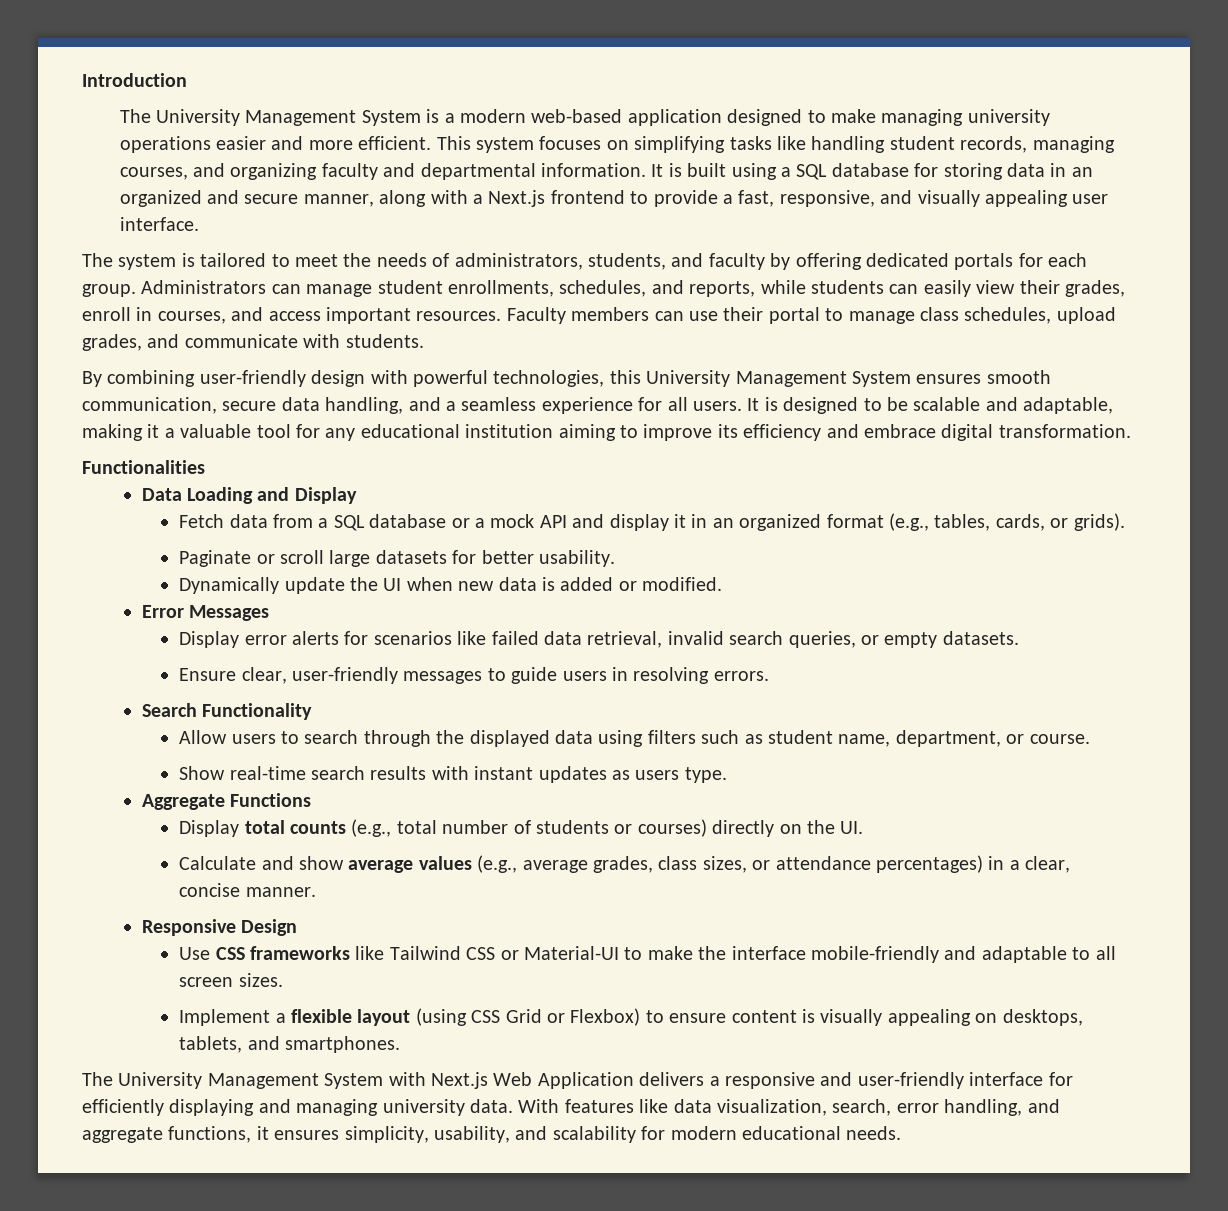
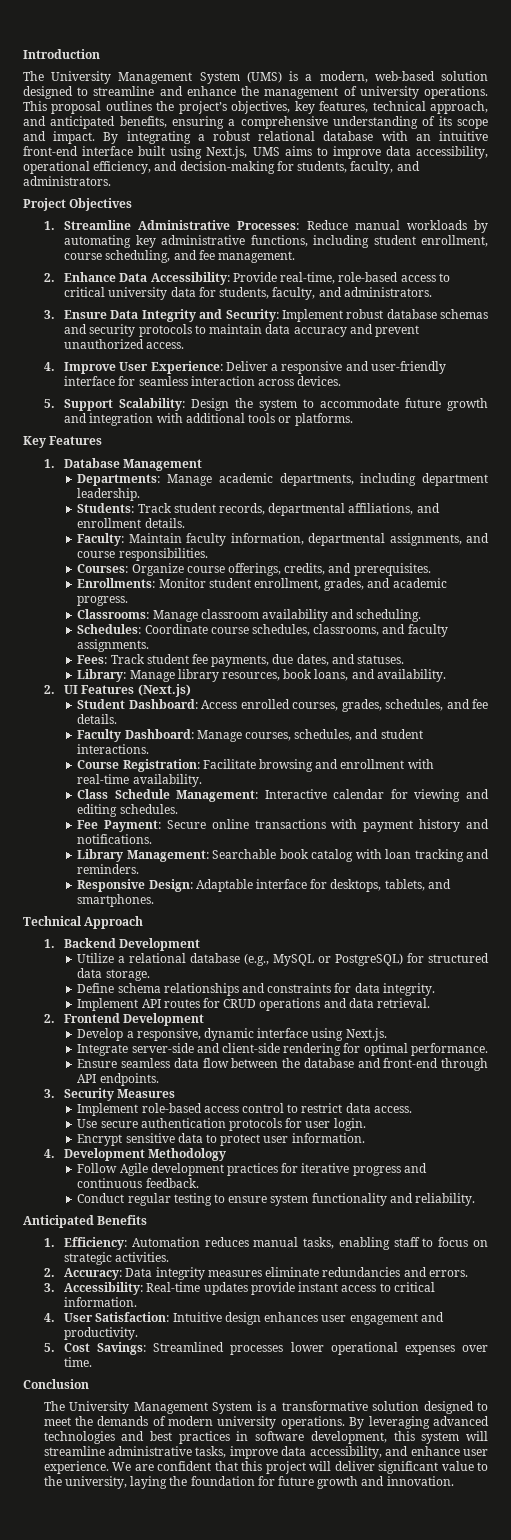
+ The University Management System (UMS) is a modern, web-based solution designed to streamline and enhance the management of university operations. This proposal outlines the project’s objectives, key features, technical approach, and anticipated benefits, ensuring a comprehensive understanding of its scope and impact. By integrating a robust relational database with an intuitive front-end interface built using Next.js, UMS aims to improve data accessibility, operational efficiency, and decision-making for students, faculty, and administrators.
+ Project Objectives
+ 1. Streamline Administrative Processes: Reduce manual workloads by automating key administrative functions, including student enrollment, course scheduling, and fee management.
+ 2. Enhance Data Accessibility: Provide real-time, role-based access to critical university data for students, faculty, and administrators.
+ 3. Ensure Data Integrity and Security: Implement robust database schemas and security protocols to maintain data accuracy and prevent unauthorized access.
+ 4. Improve User Experience: Deliver a responsive and user-friendly interface for seamless interaction across devices.
+ 5. Support Scalability: Design the system to accommodate future growth and integration with additional tools or platforms.
+ Key Features
+ 1. Database Management
+ Departments: Manage academic departments, including department leadership.
+ Students: Track student records, departmental affiliations, and enrollment details.
+ Faculty: Maintain faculty information, departmental assignments, and course responsibilities.
+ Courses: Organize course offerings, credits, and prerequisites.
+ Enrollments: Monitor student enrollment, grades, and academic progress.
+ Classrooms: Manage classroom availability and scheduling.
+ Schedules: Coordinate course schedules, classrooms, and faculty assignments.
+ Fees: Track student fee payments, due dates, and statuses.
+ Library: Manage library resources, book loans, and availability.
+ 2. UI Features (Next.js)
+ Student Dashboard: Access enrolled courses, grades, schedules, and fee details.
+ Faculty Dashboard: Manage courses, schedules, and student interactions.
+ Course Registration: Facilitate browsing and enrollment with real-time availability.
+ Class Schedule Management: Interactive calendar for viewing and editing schedules.
+ Fee Payment: Secure online transactions with payment history and notifications.
+ Library Management: Searchable book catalog with loan tracking and reminders.
+ Responsive Design: Adaptable interface for desktops, tablets, and smartphones.
+ Technical Approach
+ 1. Backend Development
+ Utilize a relational database (e.g., MySQL or PostgreSQL) for structured data storage.
+ Define schema relationships and constraints for data integrity.
+ Implement API routes for CRUD operations and data retrieval.
+ 2. Frontend Development
+ Develop a responsive, dynamic interface using Next.js.
+ Integrate server-side and client-side rendering for optimal performance.
+ Ensure seamless data flow between the database and front-end through API endpoints.
+ 3. Security Measures
+ Implement role-based access control to restrict data access.
+ Use secure authentication protocols for user login.
+ Encrypt sensitive data to protect user information.
+ 4. Development Methodology
+ Follow Agile development practices for iterative progress and continuous feedback.
+ Conduct regular testing to ensure system functionality and reliability.
+ Anticipated Benefits
+ 1. Efficiency: Automation reduces manual tasks, enabling staff to focus on strategic activities.
+ 2. Accuracy: Data integrity measures eliminate redundancies and errors.
+ 3. Accessibility: Real-time updates provide instant access to critical information.
+ 4. User Satisfaction: Intuitive design enhances user engagement and productivity.
+ 5. Cost Savings: Streamlined processes lower operational expenses over time.
+ Conclusion
- The University Management System is a modern web-based application designed to make managing university operations easier and more efficient. This system focuses on simplifying tasks like handling student records, managing courses, and organizing faculty and departmental information. It is built using a SQL database for storing data in an organized and secure manner, along with a Next.js frontend to provide a fast, responsive, and visually appealing user interface.
- The system is tailored to meet the needs of administrators, students, and faculty by offering dedicated portals for each group. Administrators can manage student enrollments, schedules, and reports, while students can easily view their grades, enroll in courses, and access important resources. Faculty members can use their portal to manage class schedules, upload grades, and communicate with students.
- By combining user-friendly design with powerful technologies, this University Management System ensures smooth communication, secure data handling, and a seamless experience for all users. It is designed to be scalable and adaptable, making it a valuable tool for any educational institution aiming to improve its efficiency and embrace digital transformation.
- Functionalities
- Data Loading and Display
- Fetch data from a SQL database or a mock API and display it in an organized format (e.g., tables, cards, or grids).
- Paginate or scroll large datasets for better usability.
- Dynamically update the UI when new data is added or modified.
- Error Messages
- Display error alerts for scenarios like failed data retrieval, invalid search queries, or empty datasets.
- Ensure clear, user-friendly messages to guide users in resolving errors.
- Search Functionality
- Allow users to search through the displayed data using filters such as student name, department, or course.
- Show real-time search results with instant updates as users type.
- Aggregate Functions
- Display total counts (e.g., total number of students or courses) directly on the UI.
- Calculate and show average values (e.g., average grades, class sizes, or attendance percentages) in a clear, concise manner.
- Responsive Design
- Use CSS frameworks like Tailwind CSS or Material-UI to make the interface mobile-friendly and adaptable to all screen sizes.
- Implement a flexible layout (using CSS Grid or Flexbox) to ensure content is visually appealing on desktops, tablets, and smartphones.
- The University Management System with Next.js Web Application delivers a responsive and user-friendly interface for efficiently displaying and managing university data. With features like data visualization, search, error handling, and aggregate functions, it ensures simplicity, usability, and scalability for modern educational needs.
+ The University Management System is a transformative solution designed to meet the demands of modern university operations. By leveraging advanced technologies and best practices in software development, this system will streamline administrative tasks, improve data accessibility, and enhance user experience. We are confident that this project will deliver significant value to the university, laying the foundation for future growth and innovation.

